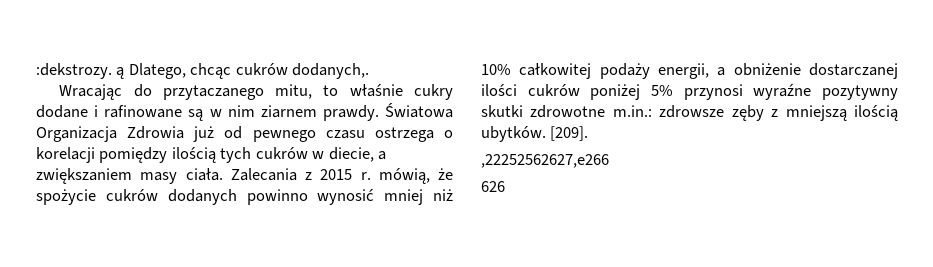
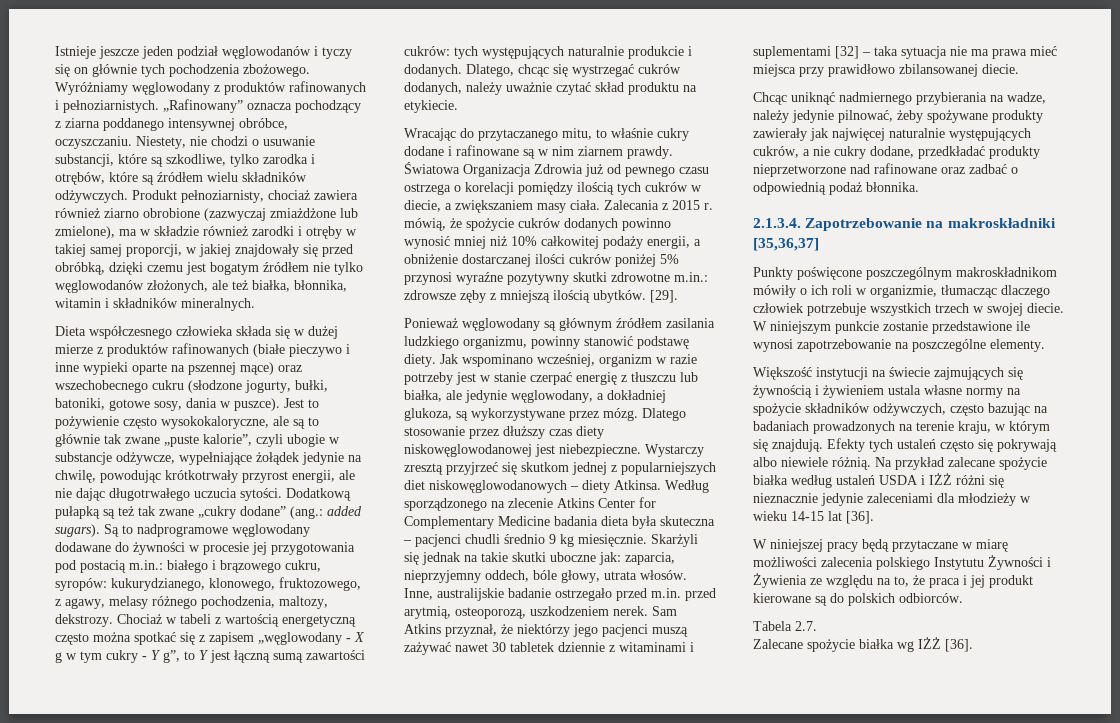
- :dekstrozy. ą Dlatego, chcąc cukrów dodanych,.
+ Istnieje jeszcze jeden podział węglowodanów i tyczy się on głównie tych pochodzenia zbożowego. Wyróżniamy węglowodany z produktów rafinowanych i pełnoziarnistych. „Rafinowany” oznacza pochodzący z ziarna poddanego intensywnej obróbce, oczyszczaniu. Niestety, nie chodzi o usuwanie substancji, które są szkodliwe, tylko zarodka i otrębów, które są źródłem wielu składników odżywczych. Produkt pełnoziarnisty, chociaż zawiera również ziarno obrobione (zazwyczaj zmiażdżone lub zmielone), ma w składzie również zarodki i otręby w takiej samej proporcji, w jakiej znajdowały się przed obróbką, dzięki czemu jest bogatym źródłem nie tylko węglowodanów złożonych, ale też białka, błonnika, witamin i składników mineralnych.
+ Dieta współczesnego człowieka składa się w dużej mierze z produktów rafinowanych (białe pieczywo i inne wypieki oparte na pszennej mące) oraz wszechobecnego cukru (słodzone jogurty, bułki, batoniki, gotowe sosy, dania w puszce). Jest to pożywienie często wysokokaloryczne, ale są to głównie tak zwane „puste kalorie”, czyli ubogie w substancje odżywcze, wypełniające żołądek jedynie na chwilę, powodując krótkotrwały przyrost energii, ale nie dając długotrwałego uczucia sytości. Dodatkową pułapką są też tak zwane „cukry dodane” (ang.: added sugars). Są to nadprogramowe węglowodany dodawane do żywności w procesie jej przygotowania pod postacią m.in.: białego i brązowego cukru, syropów: kukurydzianego, klonowego, fruktozowego, z agawy, melasy różnego pochodzenia, maltozy, dekstrozy. Chociaż w tabeli z wartością energetyczną często można spotkać się z zapisem „węglowodany - X g w tym cukry - Y g”, to Y jest łączną sumą zawartości cukrów: tych występujących naturalnie produkcie i dodanych. Dlatego, chcąc się wystrzegać cukrów dodanych, należy uważnie czytać skład produktu na etykiecie.
- [209].
- ,22252562627,e266
- 626
+ [29].
+ Ponieważ węglowodany są głównym źródłem zasilania ludzkiego organizmu, powinny stanowić podstawę diety. Jak wspominano wcześniej, organizm w razie potrzeby jest w stanie czerpać energię z tłuszczu lub białka, ale jedynie węglowodany, a dokładniej glukoza, są wykorzystywane przez mózg. Dlatego stosowanie przez dłuższy czas diety niskowęglowodanowej jest niebezpieczne. Wystarczy zresztą przyjrzeć się skutkom jednej z popularniejszych diet niskowęglowodanowych – diety Atkinsa. Według sporządzonego na zlecenie Atkins Center for Complementary Medicine badania dieta była skuteczna – pacjenci chudli średnio 9 kg miesięcznie. Skarżyli się jednak na takie skutki uboczne jak: zaparcia, nieprzyjemny oddech, bóle głowy, utrata włosów. Inne, australijskie badanie ostrzegało przed m.in. przed arytmią, osteoporozą, uszkodzeniem nerek. Sam Atkins przyznał, że niektórzy jego pacjenci muszą zażywać nawet 30 tabletek dziennie z witaminami i suplementami [32] – taka sytuacja nie ma prawa mieć miejsca przy prawidłowo zbilansowanej diecie.
+ Chcąc uniknąć nadmiernego przybierania na wadze, należy jedynie pilnować, żeby spożywane produkty zawierały jak najwięcej naturalnie występujących cukrów, a nie cukry dodane, przedkładać produkty nieprzetworzone nad rafinowane oraz zadbać o odpowiednią podaż błonnika.
+ 2.1.3.4. Zapotrzebowanie na makroskładniki [35,36,37]
+ Punkty poświęcone poszczególnym makroskładnikom mówiły o ich roli w organizmie, tłumacząc dlaczego człowiek potrzebuje wszystkich trzech w swojej diecie. W niniejszym punkcie zostanie przedstawione ile wynosi zapotrzebowanie na poszczególne elementy.
+ Większość instytucji na świecie zajmujących się żywnością i żywieniem ustala własne normy na spożycie składników odżywczych, często bazując na badaniach prowadzonych na terenie kraju, w którym się znajdują. Efekty tych ustaleń często się pokrywają albo niewiele różnią. Na przykład zalecane spożycie białka według ustaleń USDA i IŻŻ różni się nieznacznie jedynie zaleceniami dla młodzieży w wieku 14-15 lat [36].
+ W niniejszej pracy będą przytaczane w miarę możliwości zalecenia polskiego Instytutu Żywności i Żywienia ze względu na to, że praca i jej produkt kierowane są do polskich odbiorców.
+ Tabela 2.7.
+ Zalecane spożycie białka wg IŻŻ [36].

